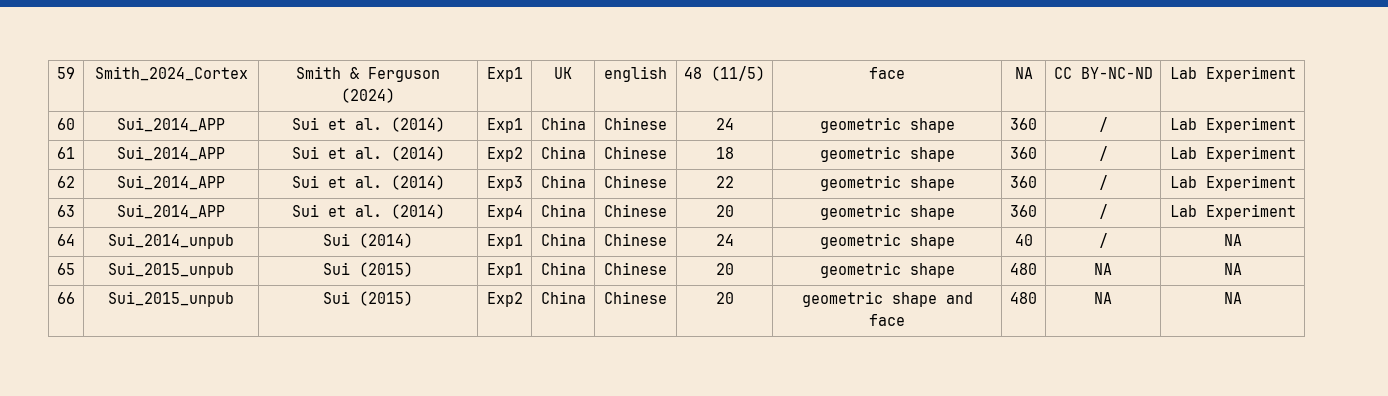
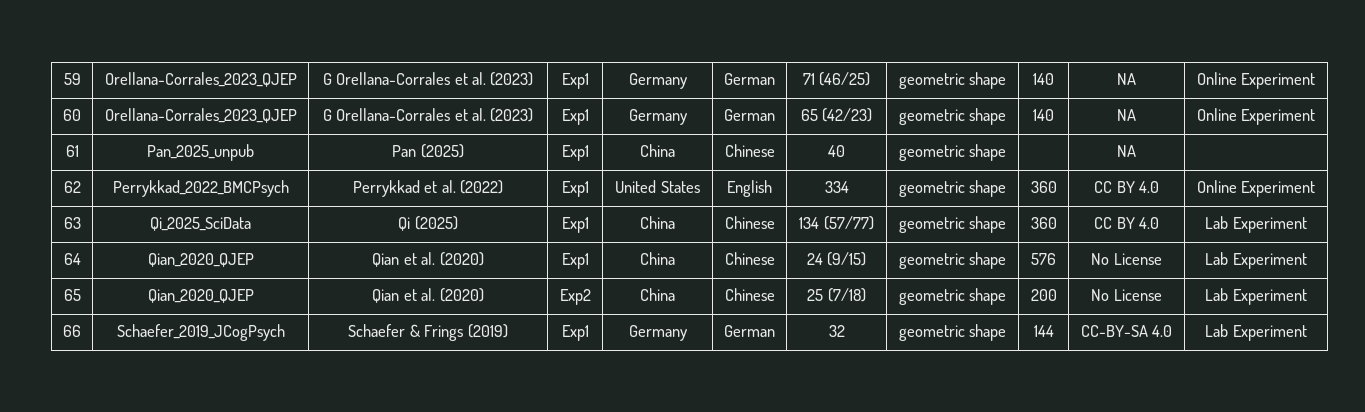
- 59 | Smith_2024_Cortex | Smith & Ferguson (2024) | Exp1 | UK | english | 48 (11/5) | face | NA | CC BY-NC-ND | Lab Experiment
- 60 | Sui_2014_APP | Sui et al. (2014) | Exp1 | China | Chinese | 24 | geometric shape | 360 | / | Lab Experiment
- 61 | Sui_2014_APP | Sui et al. (2014) | Exp2 | China | Chinese | 18 | geometric shape | 360 | / | Lab Experiment
- 62 | Sui_2014_APP | Sui et al. (2014) | Exp3 | China | Chinese | 22 | geometric shape | 360 | / | Lab Experiment
- 63 | Sui_2014_APP | Sui et al. (2014) | Exp4 | China | Chinese | 20 | geometric shape | 360 | / | Lab Experiment
- 64 | Sui_2014_unpub | Sui (2014) | Exp1 | China | Chinese | 24 | geometric shape | 40 | / | NA
- 65 | Sui_2015_unpub | Sui (2015) | Exp1 | China | Chinese | 20 | geometric shape | 480 | NA | NA
- 66 | Sui_2015_unpub | Sui (2015) | Exp2 | China | Chinese | 20 | geometric shape and face | 480 | NA | NA
+ 59 | Orellana-Corrales_2023_QJEP | G Orellana-Corrales et al. (2023) | Exp1 | Germany | German | 71 (46/25) | geometric shape | 140 | NA | Online Experiment
+ 60 | Orellana-Corrales_2023_QJEP | G Orellana-Corrales et al. (2023) | Exp1 | Germany | German | 65 (42/23) | geometric shape | 140 | NA | Online Experiment
+ 61 | Pan_2025_unpub | Pan (2025) | Exp1 | China | Chinese | 40 | geometric shape | | NA |
+ 62 | Perrykkad_2022_BMCPsych | Perrykkad et al. (2022) | Exp1 | United States | English | 334 | geometric shape | 360 | CC BY 4.0 | Online Experiment
+ 63 | Qi_2025_SciData | Qi (2025) | Exp1 | China | Chinese | 134 (57/77) | geometric shape | 360 | CC BY 4.0 | Lab Experiment
+ 64 | Qian_2020_QJEP | Qian et al. (2020) | Exp1 | China | Chinese | 24 (9/15) | geometric shape | 576 | No License | Lab Experiment
+ 65 | Qian_2020_QJEP | Qian et al. (2020) | Exp2 | China | Chinese | 25 (7/18) | geometric shape | 200 | No License | Lab Experiment
+ 66 | Schaefer_2019_JCogPsych | Schaefer & Frings (2019) | Exp1 | Germany | German | 32 | geometric shape | 144 | CC-BY-SA 4.0 | Lab Experiment

